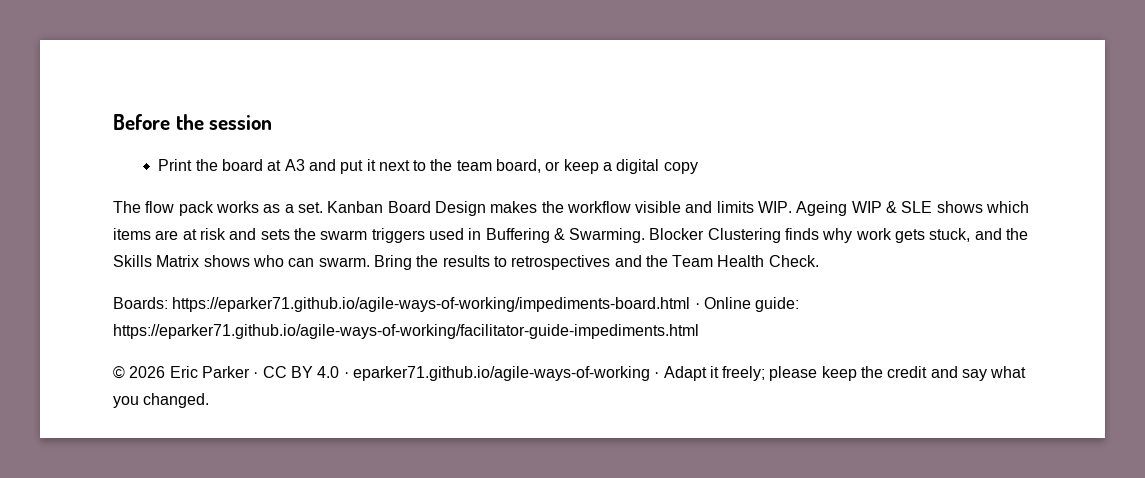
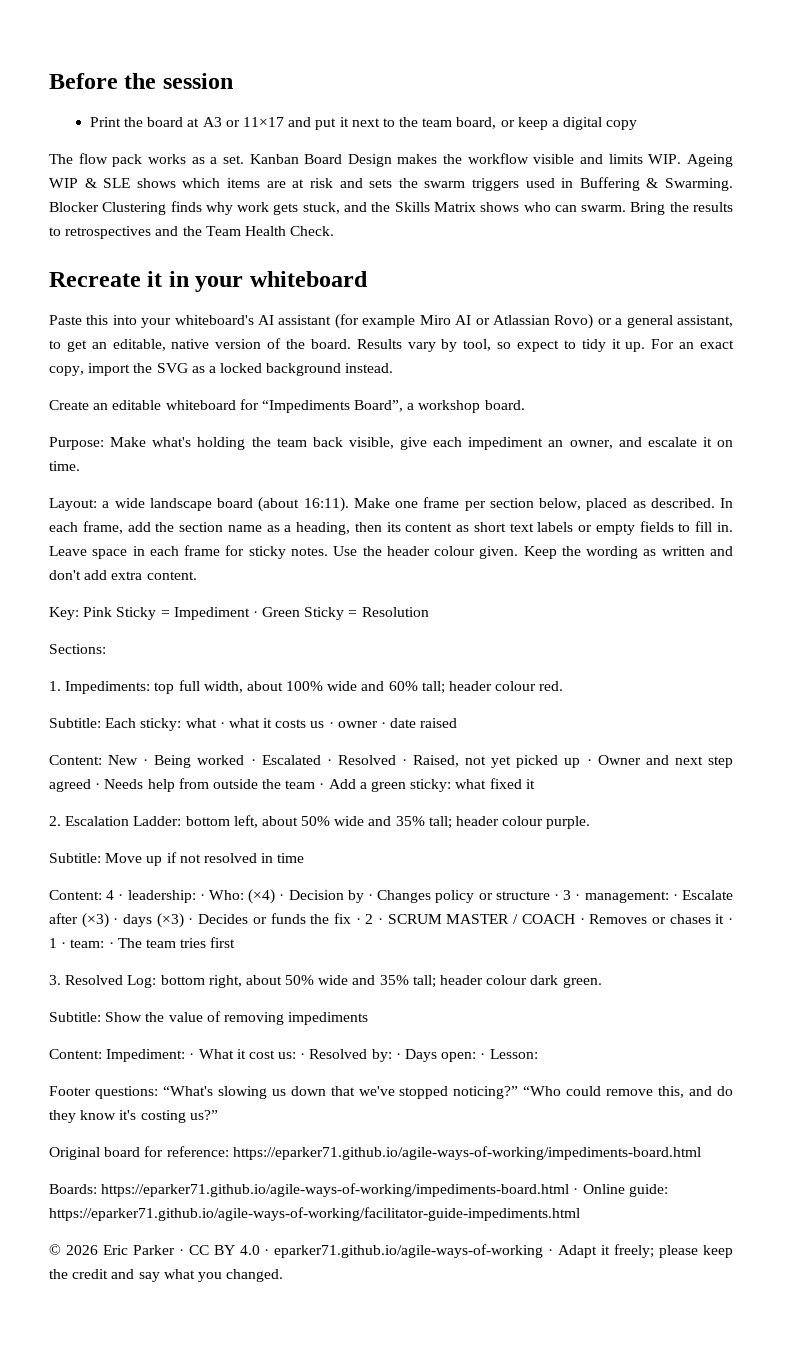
- Print the board at A3 and put it next to the team board, or keep a digital copy
+ Print the board at A3 or 11×17 and put it next to the team board, or keep a digital copy
+ Recreate it in your whiteboard
+ Paste this into your whiteboard's AI assistant (for example Miro AI or Atlassian Rovo) or a general assistant, to get an editable, native version of the board. Results vary by tool, so expect to tidy it up. For an exact copy, import the SVG as a locked background instead.
+ Create an editable whiteboard for “Impediments Board”, a workshop board.
+ Purpose: Make what's holding the team back visible, give each impediment an owner, and escalate it on time.
+ Layout: a wide landscape board (about 16:11). Make one frame per section below, placed as described. In each frame, add the section name as a heading, then its content as short text labels or empty fields to fill in. Leave space in each frame for sticky notes. Use the header colour given. Keep the wording as written and don't add extra content.
+ Key: Pink Sticky = Impediment · Green Sticky = Resolution
+ Sections:
+ 1. Impediments: top full width, about 100% wide and 60% tall; header colour red.
+ Subtitle: Each sticky: what · what it costs us · owner · date raised
+ Content: New · Being worked · Escalated · Resolved · Raised, not yet picked up · Owner and next step agreed · Needs help from outside the team · Add a green sticky: what fixed it
+ 2. Escalation Ladder: bottom left, about 50% wide and 35% tall; header colour purple.
+ Subtitle: Move up if not resolved in time
+ Content: 4 · leadership: · Who: (×4) · Decision by · Changes policy or structure · 3 · management: · Escalate after (×3) · days (×3) · Decides or funds the fix · 2 · SCRUM MASTER / COACH · Removes or chases it · 1 · team: · The team tries first
+ 3. Resolved Log: bottom right, about 50% wide and 35% tall; header colour dark green.
+ Subtitle: Show the value of removing impediments
+ Content: Impediment: · What it cost us: · Resolved by: · Days open: · Lesson:
+ Footer questions: “What's slowing us down that we've stopped noticing?” “Who could remove this, and do they know it's costing us?”
+ Original board for reference: https://eparker71.github.io/agile-ways-of-working/impediments-board.html

